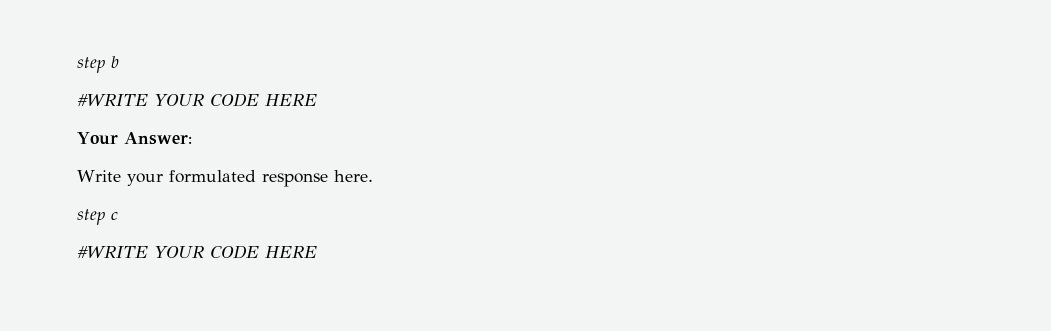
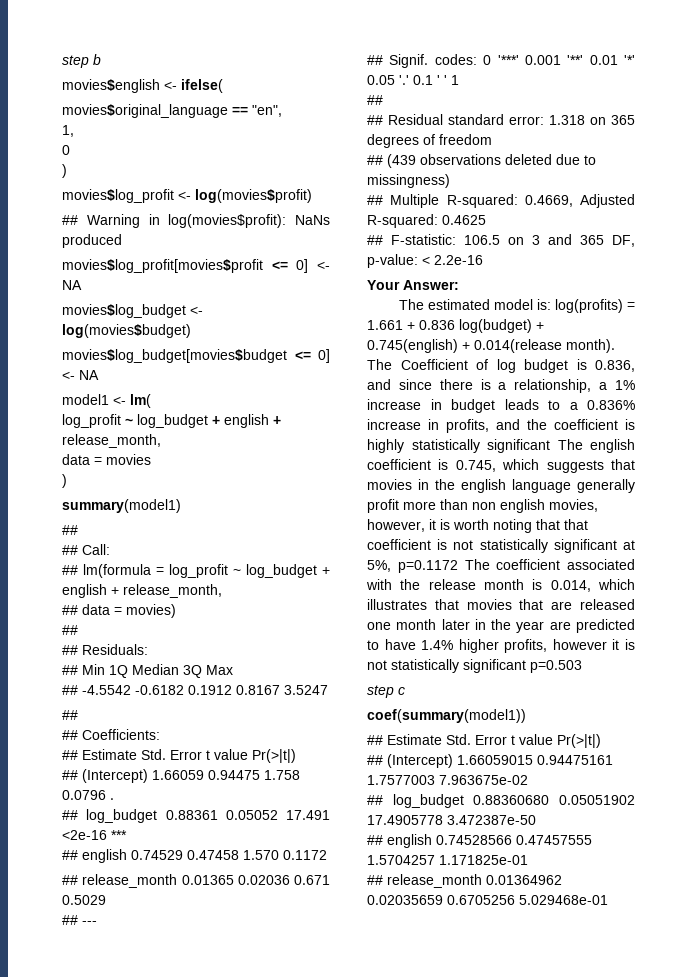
  step b
- #WRITE YOUR CODE HERE
+ movies$english <- ifelse(
+ movies$original_language == "en",
+ 1,
+ 0
+ )
+ movies$log_profit <- log(movies$profit)
+ ## Warning in log(movies$profit): NaNs produced
+ movies$log_profit[movies$profit <= 0] <- NA
+ movies$log_budget <- log(movies$budget)
+ movies$log_budget[movies$budget <= 0] <- NA
+ model1 <- lm(
+ log_profit ~ log_budget + english + release_month,
+ data = movies
+ )
+ summary(model1)
+ ##
+ ## Call:
+ ## lm(formula = log_profit ~ log_budget + english + release_month,
+ ## data = movies)
+ ##
+ ## Residuals:
+ ## Min 1Q Median 3Q Max
+ ## -4.5542 -0.6182 0.1912 0.8167 3.5247
+ ##
+ ## Coefficients:
+ ## Estimate Std. Error t value Pr(>|t|)
+ ## (Intercept) 1.66059 0.94475 1.758 0.0796 .
+ ## log_budget 0.88361 0.05052 17.491 <2e-16 ***
+ ## english 0.74529 0.47458 1.570 0.1172
+ ## release_month 0.01365 0.02036 0.671 0.5029
+ ## ---
+ ## Signif. codes: 0 '***' 0.001 '**' 0.01 '*' 0.05 '.' 0.1 ' ' 1
+ ##
+ ## Residual standard error: 1.318 on 365 degrees of freedom
+ ## (439 observations deleted due to missingness)
+ ## Multiple R-squared: 0.4669, Adjusted R-squared: 0.4625
+ ## F-statistic: 106.5 on 3 and 365 DF, p-value: < 2.2e-16
  Your Answer:
- Write your formulated response here.
+ The estimated model is: log(profits) = 1.661 + 0.836 log(budget) + 0.745(english) + 0.014(release month). The Coefficient of log budget is 0.836, and since there is a relationship, a 1% increase in budget leads to a 0.836% increase in profits, and the coefficient is highly statistically significant The english coefficient is 0.745, which suggests that movies in the english language generally profit more than non english movies, however, it is worth noting that that coefficient is not statistically significant at 5%, p=0.1172 The coefficient associated with the release month is 0.014, which illustrates that movies that are released one month later in the year are predicted to have 1.4% higher profits, however it is not statistically significant p=0.503
  step c
- #WRITE YOUR CODE HERE
+ coef(summary(model1))
+ ## Estimate Std. Error t value Pr(>|t|)
+ ## (Intercept) 1.66059015 0.94475161 1.7577003 7.963675e-02
+ ## log_budget 0.88360680 0.05051902 17.4905778 3.472387e-50
+ ## english 0.74528566 0.47457555 1.5704257 1.171825e-01
+ ## release_month 0.01364962 0.02035659 0.6705256 5.029468e-01

